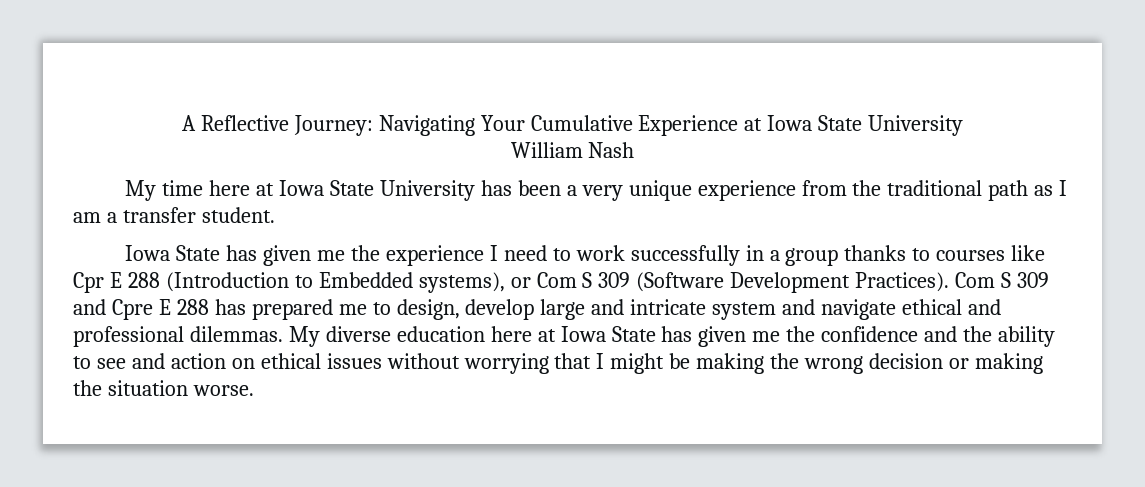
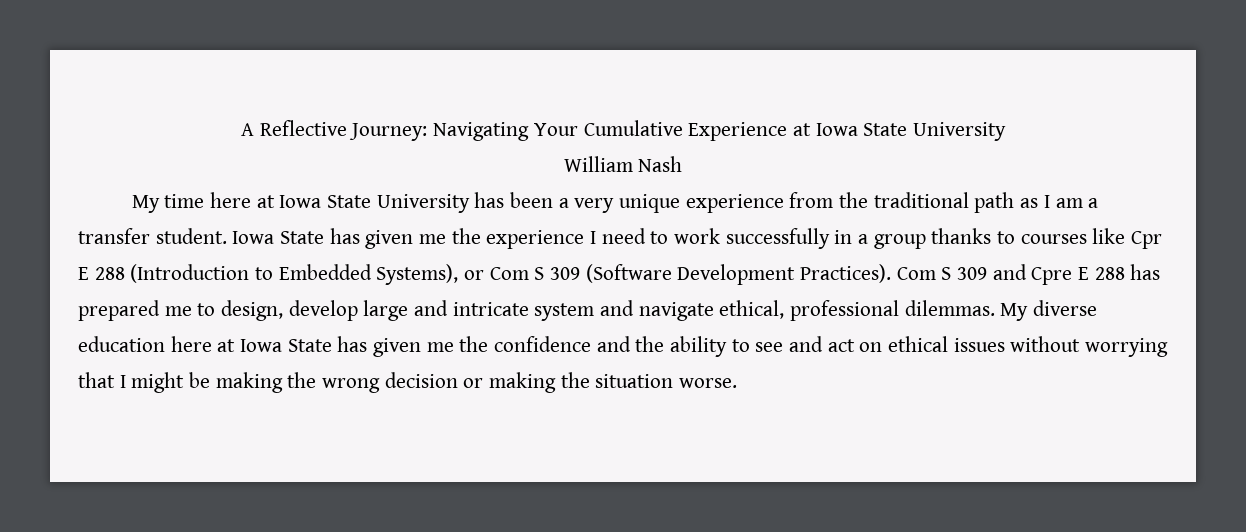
- My time here at Iowa State University has been a very unique experience from the traditional path as I am a transfer student.
- Iowa State has given me the experience I need to work successfully in a group thanks to courses like Cpr E 288 (Introduction to Embedded systems), or Com S 309 (Software Development Practices).
+ My time here at Iowa State University has been a very unique experience from the traditional path as I am a transfer student. Iowa State has given me the experience I need to work successfully in a group thanks to courses like Cpr E 288 (Introduction to Embedded Systems), or Com S 309 (Software Development Practices).
- Com S 309 and Cpre E 288 has prepared me to design, develop large and intricate system and navigate ethical and professional dilemmas.
+ Com S 309 and Cpre E 288 has prepared me to design, develop large and intricate system and navigate ethical, professional dilemmas.
- My diverse education here at Iowa State has given me the confidence and the ability to see and action on ethical issues without worrying that I might be making the wrong decision or making the situation worse.
+ My diverse education here at Iowa State has given me the confidence and the ability to see and act on ethical issues without worrying that I might be making the wrong decision or making the situation worse.

